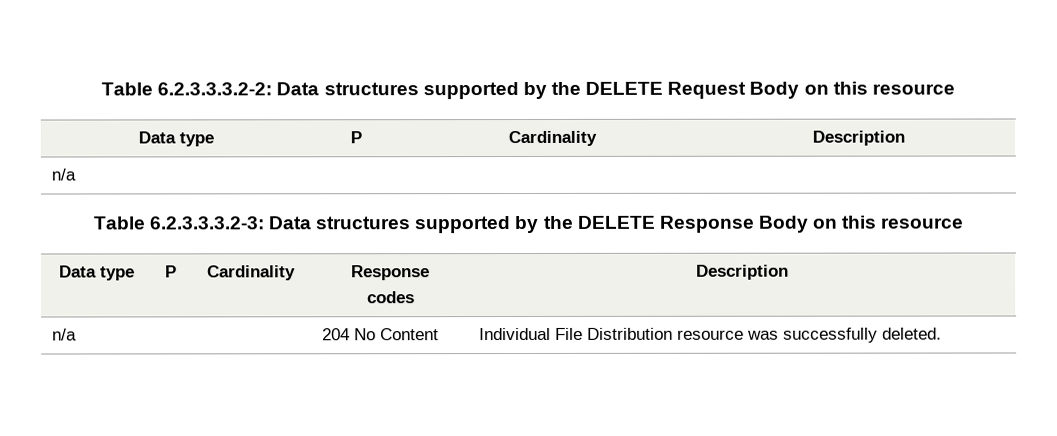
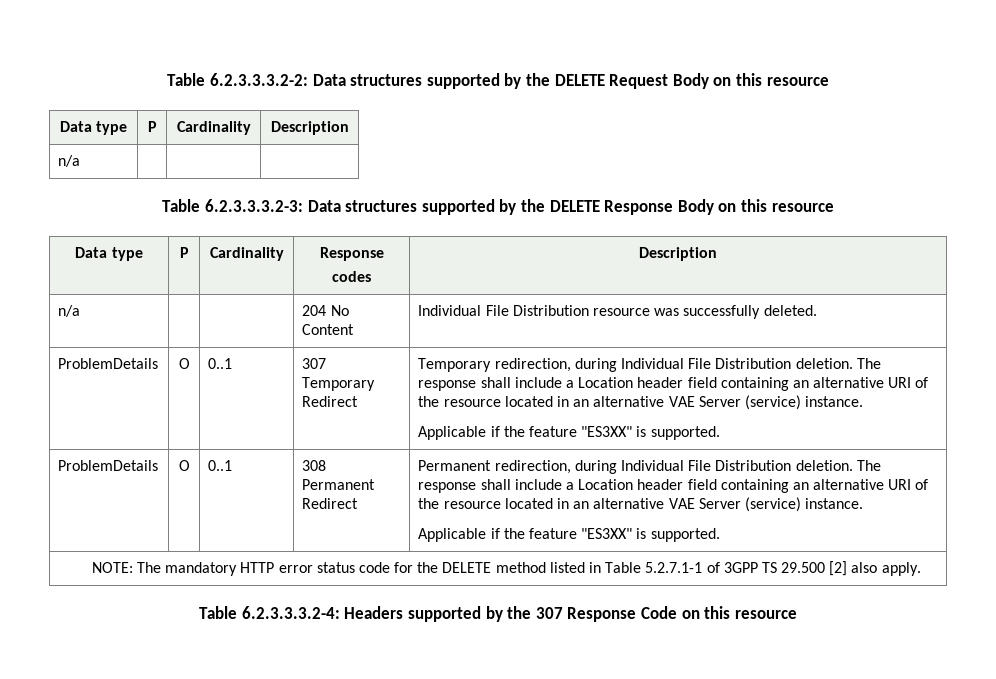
+ ProblemDetails | O | 0..1 | 307 Temporary Redirect | Temporary redirection, during Individual File Distribution deletion. The response shall include a Location header field containing an alternative URI of the resource located in an alternative VAE Server (service) instance.
+ Applicable if the feature "ES3XX" is supported.
+ ProblemDetails | O | 0..1 | 308 Permanent Redirect | Permanent redirection, during Individual File Distribution deletion. The response shall include a Location header field containing an alternative URI of the resource located in an alternative VAE Server (service) instance.
+ Applicable if the feature "ES3XX" is supported.
+ NOTE: The mandatory HTTP error status code for the DELETE method listed in Table 5.2.7.1-1 of 3GPP TS 29.500 [2] also apply.
+ Table 6.2.3.3.3.2-4: Headers supported by the 307 Response Code on this resource

